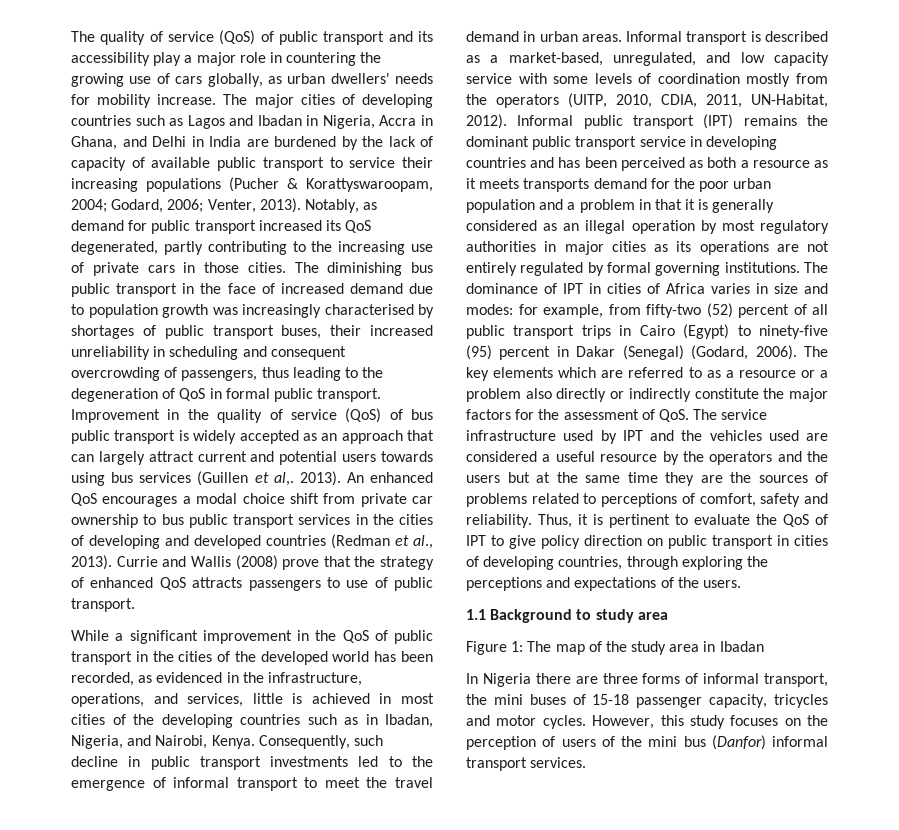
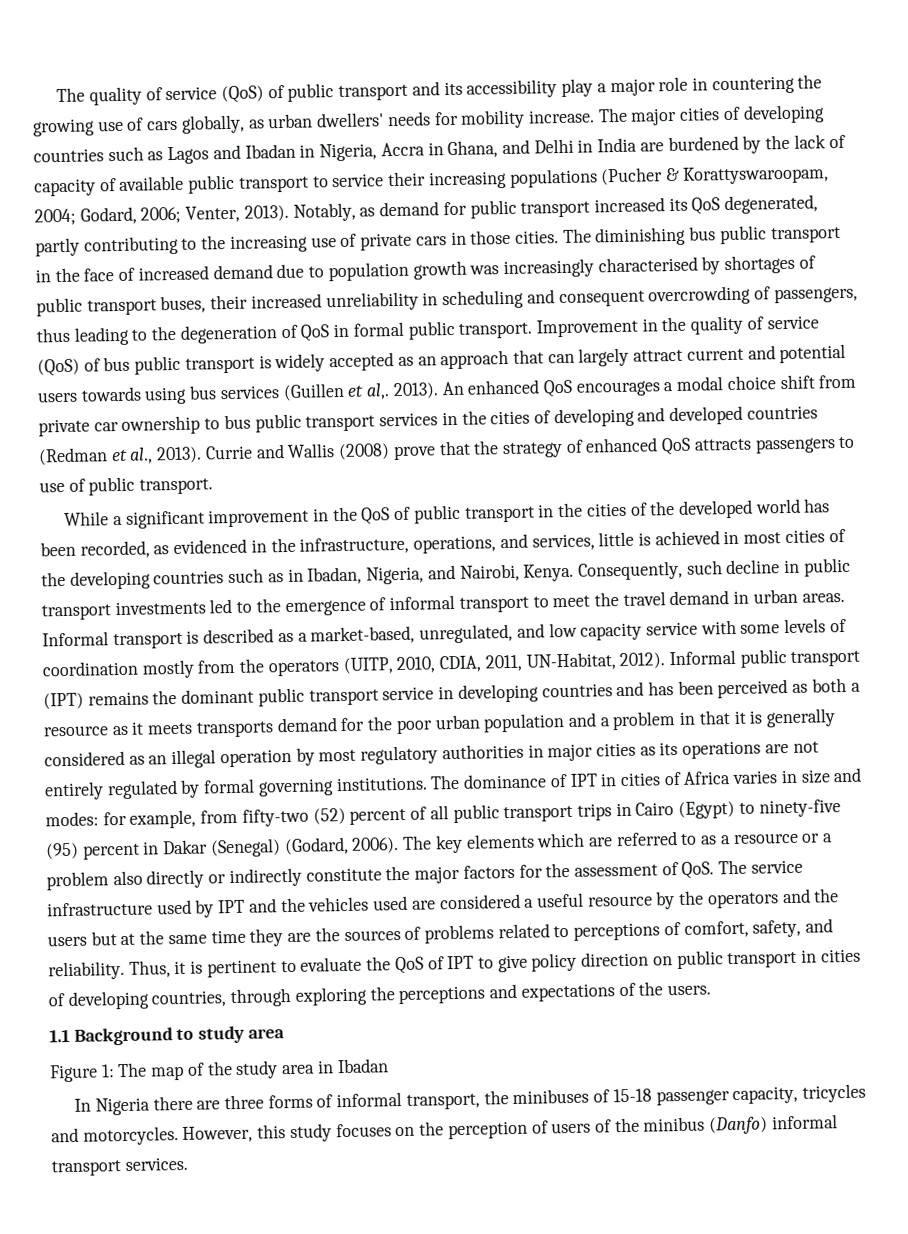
- The key elements which are referred to as a resource or a problem also directly or indirectly constitute the major factors for the assessment of QoS. The service infrastructure used by IPT and the vehicles used are considered a useful resource by the operators and the users but at the same time they are the sources of problems related to perceptions of comfort, safety and reliability.
+ The key elements which are referred to as a resource or a problem also directly or indirectly constitute the major factors for the assessment of QoS. The service infrastructure used by IPT and the vehicles used are considered a useful resource by the operators and the users but at the same time they are the sources of problems related to perceptions of comfort, safety, and reliability.
- In Nigeria there are three forms of informal transport, the mini buses of 15-18 passenger capacity, tricycles and motor cycles.
+ In Nigeria there are three forms of informal transport, the minibuses of 15-18 passenger capacity, tricycles and motorcycles.
- However, this study focuses on the perception of users of the mini bus (Danfor) informal transport services.
+ However, this study focuses on the perception of users of the minibus (Danfo) informal transport services.

